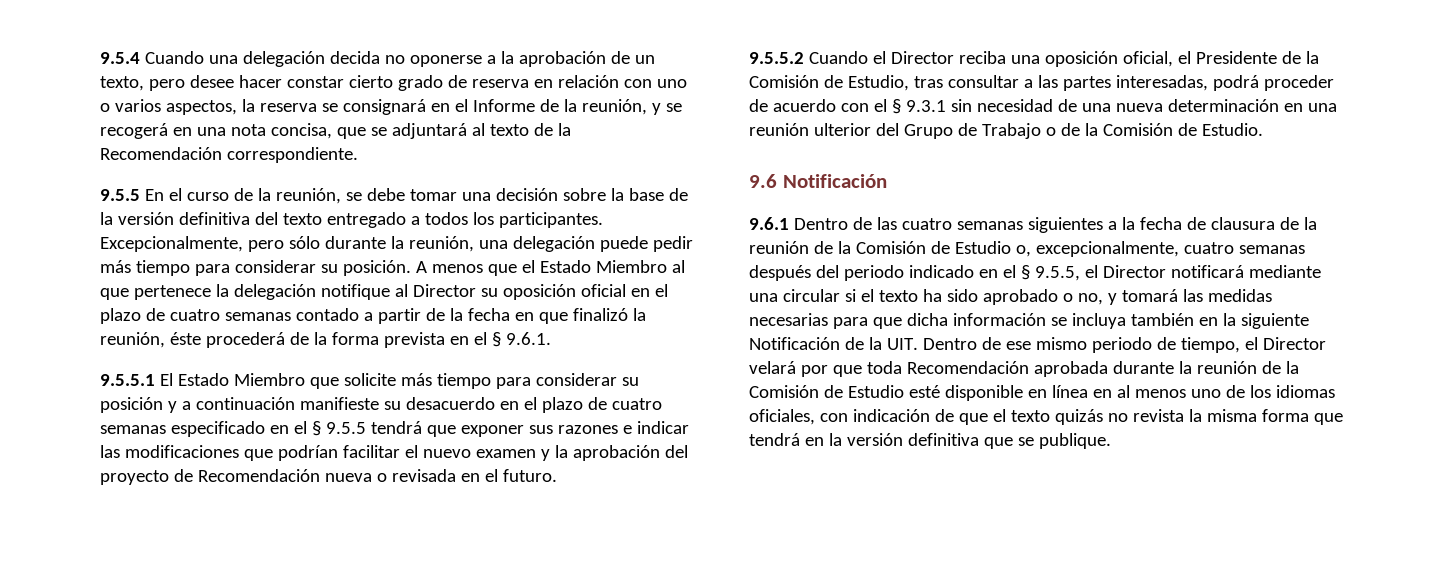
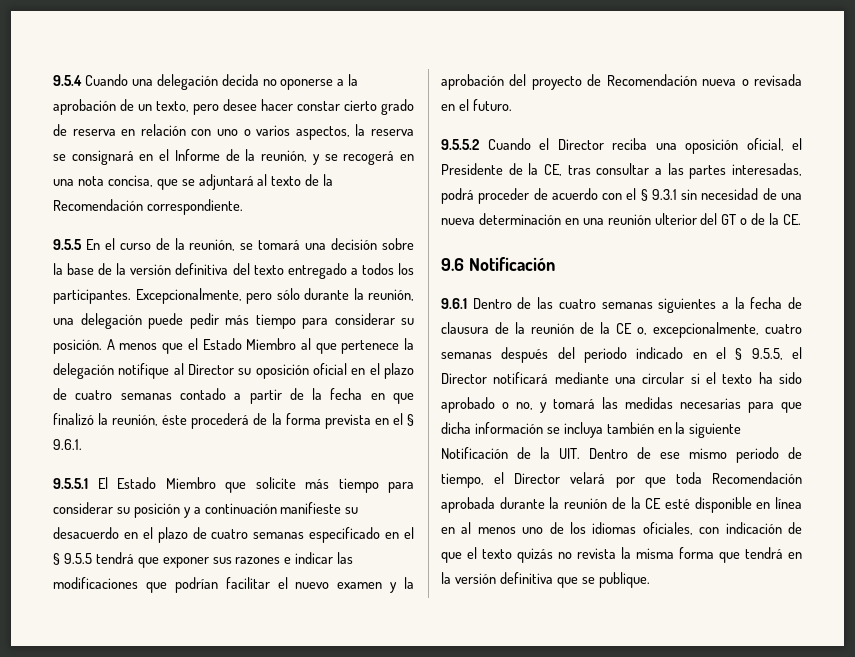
- 9.5.5 En el curso de la reunión, se debe tomar una decisión sobre la base de la versión definitiva del texto entregado a todos los participantes.
+ 9.5.5 En el curso de la reunión, se tomará una decisión sobre la base de la versión definitiva del texto entregado a todos los participantes.
- 9.5.5.2 Cuando el Director reciba una oposición oficial, el Presidente de la Comisión de Estudio, tras consultar a las partes interesadas, podrá proceder de acuerdo con el § 9.3.1 sin necesidad de una nueva determinación en una reunión ulterior del Grupo de Trabajo o de la Comisión de Estudio.
+ 9.5.5.2 Cuando el Director reciba una oposición oficial, el Presidente de la CE, tras consultar a las partes interesadas, podrá proceder de acuerdo con el § 9.3.1 sin necesidad de una nueva determinación en una reunión ulterior del GT o de la CE.
- 9.6.1 Dentro de las cuatro semanas siguientes a la fecha de clausura de la reunión de la Comisión de Estudio o, excepcionalmente, cuatro semanas después del periodo indicado en el § 9.5.5, el Director notificará mediante una circular si el texto ha sido aprobado o no, y tomará las medidas necesarias para que dicha información se incluya también en la siguiente Notificación de la UIT. Dentro de ese mismo periodo de tiempo, el Director velará por que toda Recomendación aprobada durante la reunión de la Comisión de Estudio esté disponible en línea en al menos uno de los idiomas oficiales, con indicación de que el texto quizás no revista la misma forma que tendrá en la versión definitiva que se publique.
+ 9.6.1 Dentro de las cuatro semanas siguientes a la fecha de clausura de la reunión de la CE o, excepcionalmente, cuatro semanas después del periodo indicado en el § 9.5.5, el Director notificará mediante una circular si el texto ha sido aprobado o no, y tomará las medidas necesarias para que dicha información se incluya también en la siguiente Notificación de la UIT. Dentro de ese mismo periodo de tiempo, el Director velará por que toda Recomendación aprobada durante la reunión de la CE esté disponible en línea en al menos uno de los idiomas oficiales, con indicación de que el texto quizás no revista la misma forma que tendrá en la versión definitiva que se publique.

